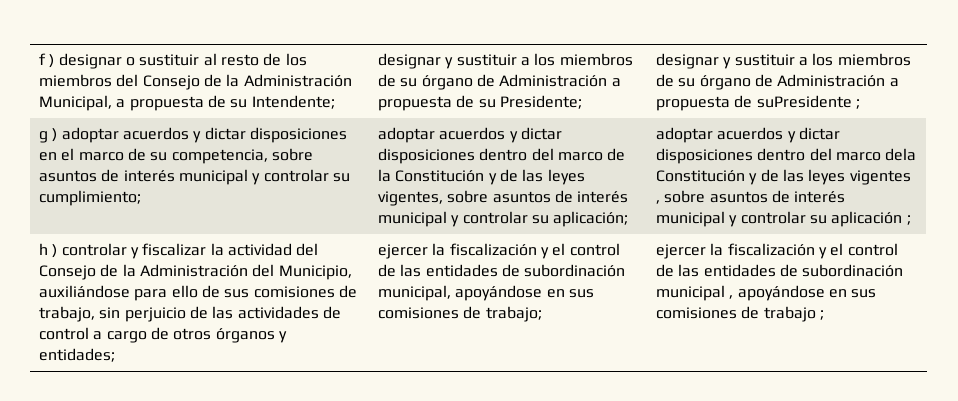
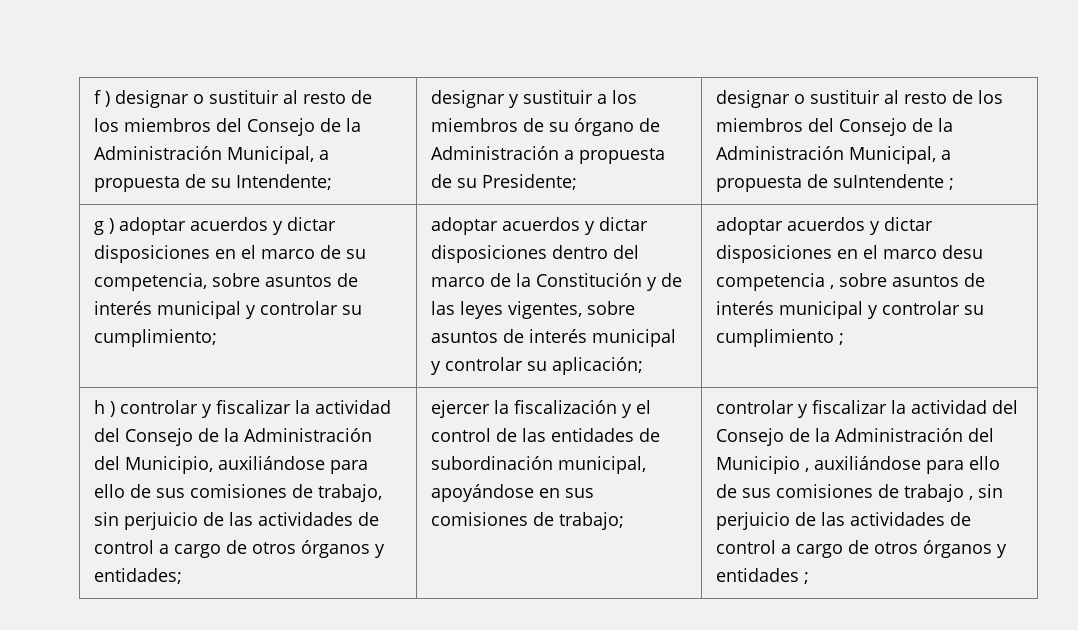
- designar y sustituir a los miembros de su órgano de Administración a propuesta de suPresidente ;
+ designar o sustituir al resto de los miembros del Consejo de la Administración Municipal, a propuesta de suIntendente ;
- adoptar acuerdos y dictar disposiciones dentro del marco dela Constitución y de las leyes vigentes , sobre asuntos de interés municipal y controlar su aplicación ;
+ adoptar acuerdos y dictar disposiciones en el marco desu competencia , sobre asuntos de interés municipal y controlar su cumplimiento ;
- ejercer la fiscalización y el control de las entidades de subordinación municipal , apoyándose en sus comisiones de trabajo ;
+ controlar y fiscalizar la actividad del Consejo de la Administración del Municipio , auxiliándose para ello de sus comisiones de trabajo , sin perjuicio de las actividades de control a cargo de otros órganos y entidades ;

